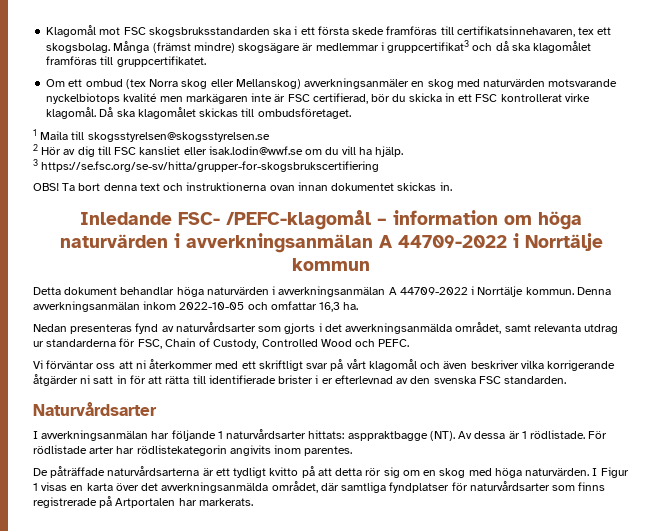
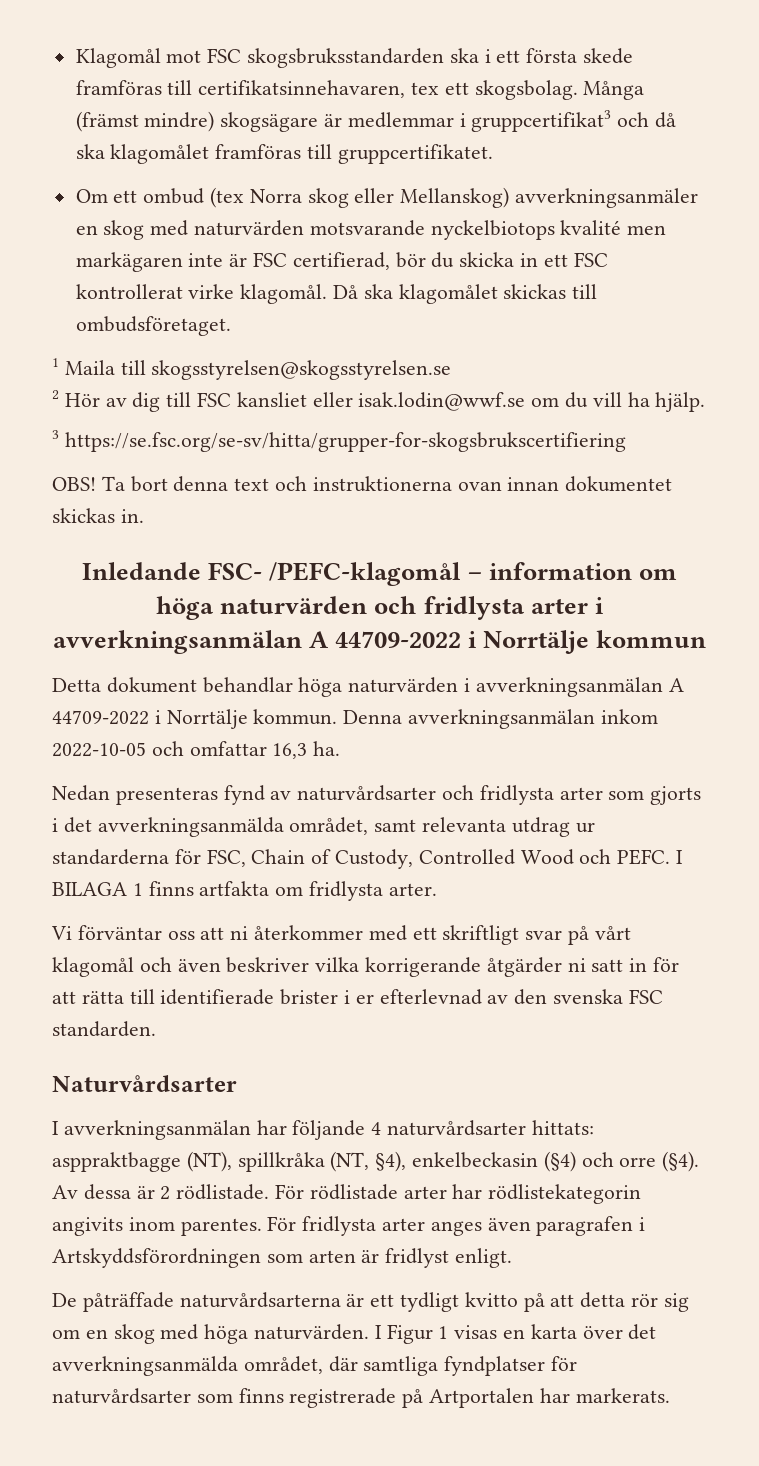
- Inledande FSC- /PEFC-klagomål – information om höga naturvärden i avverkningsanmälan A 44709-2022 i Norrtälje kommun
+ Inledande FSC- /PEFC-klagomål – information om höga naturvärden och fridlysta arter i avverkningsanmälan A 44709-2022 i Norrtälje kommun
- Nedan presenteras fynd av naturvårdsarter som gjorts i det avverkningsanmälda området, samt relevanta utdrag ur standarderna för FSC, Chain of Custody, Controlled Wood och PEFC.
+ Nedan presenteras fynd av naturvårdsarter och fridlysta arter som gjorts i det avverkningsanmälda området, samt relevanta utdrag ur standarderna för FSC, Chain of Custody, Controlled Wood och PEFC. I BILAGA 1 finns artfakta om fridlysta arter.
- I avverkningsanmälan har följande 1 naturvårdsarter hittats: asppraktbagge (NT). Av dessa är 1 rödlistade.
+ I avverkningsanmälan har följande 4 naturvårdsarter hittats: asppraktbagge (NT), spillkråka (NT, §4), enkelbeckasin (§4) och orre (§4). Av dessa är 2 rödlistade.
+ För fridlysta arter anges även paragrafen i Artskyddsförordningen som arten är fridlyst enligt.

